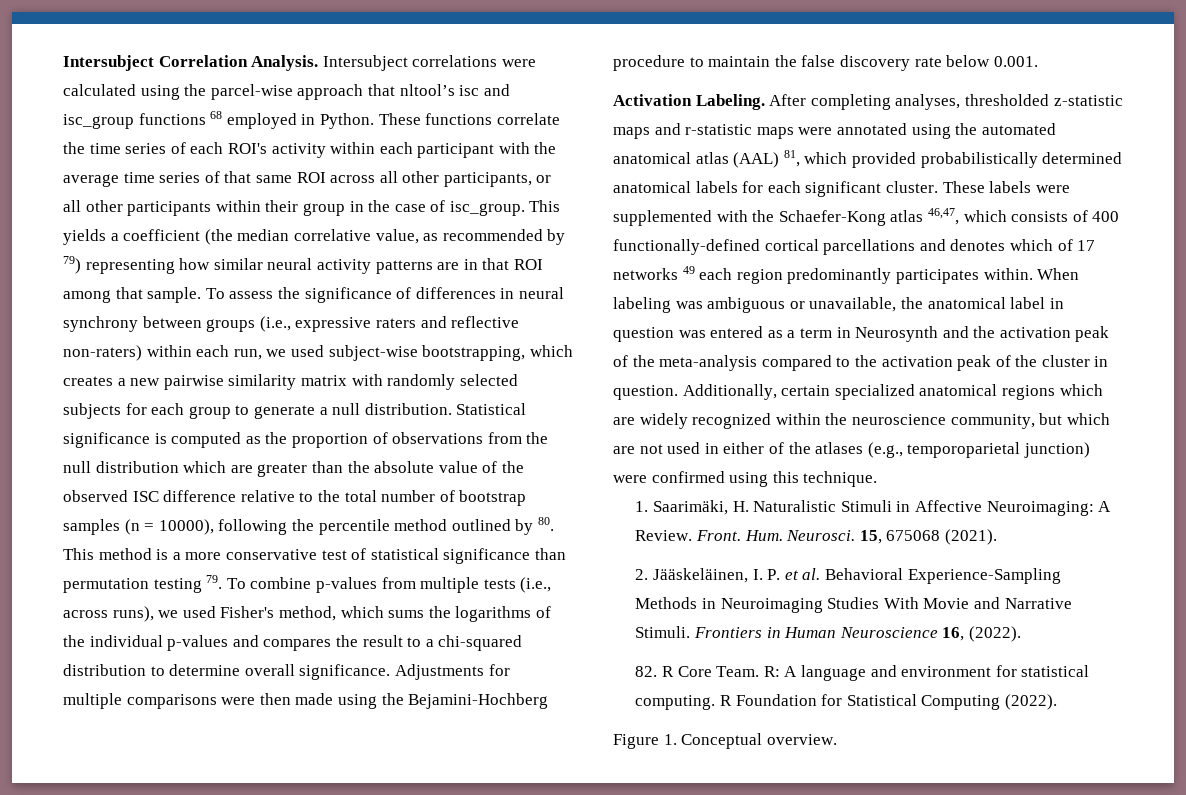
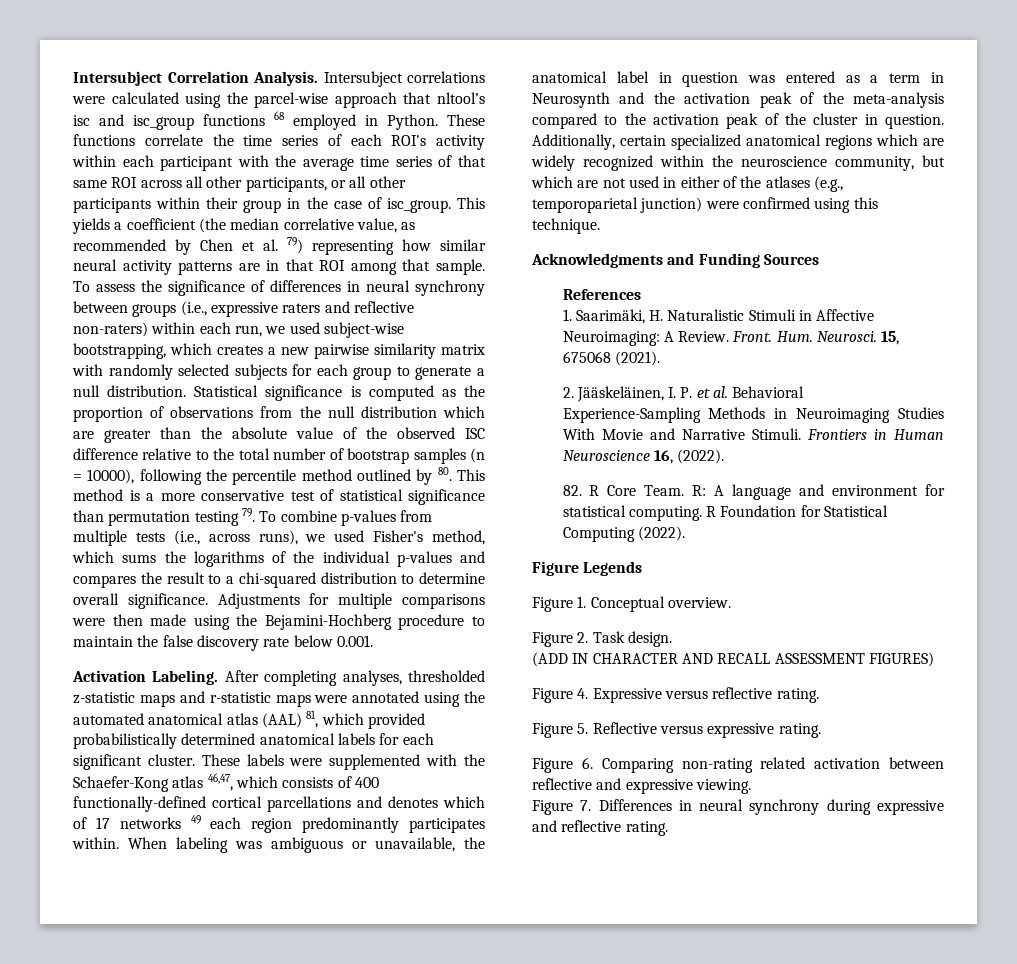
- This yields a coefficient (the median correlative value, as recommended by 79) representing how similar neural activity patterns are in that ROI among that sample.
+ This yields a coefficient (the median correlative value, as recommended by Chen et al. 79) representing how similar neural activity patterns are in that ROI among that sample.
+ Acknowledgments and Funding Sources
+ References
+ Figure Legends
+ Figure 2. Task design.
+ (ADD IN CHARACTER AND RECALL ASSESSMENT FIGURES)
+ Figure 4. Expressive versus reflective rating.
+ Figure 5. Reflective versus expressive rating.
+ Figure 6. Comparing non-rating related activation between reflective and expressive viewing.
+ Figure 7. Differences in neural synchrony during expressive and reflective rating.

